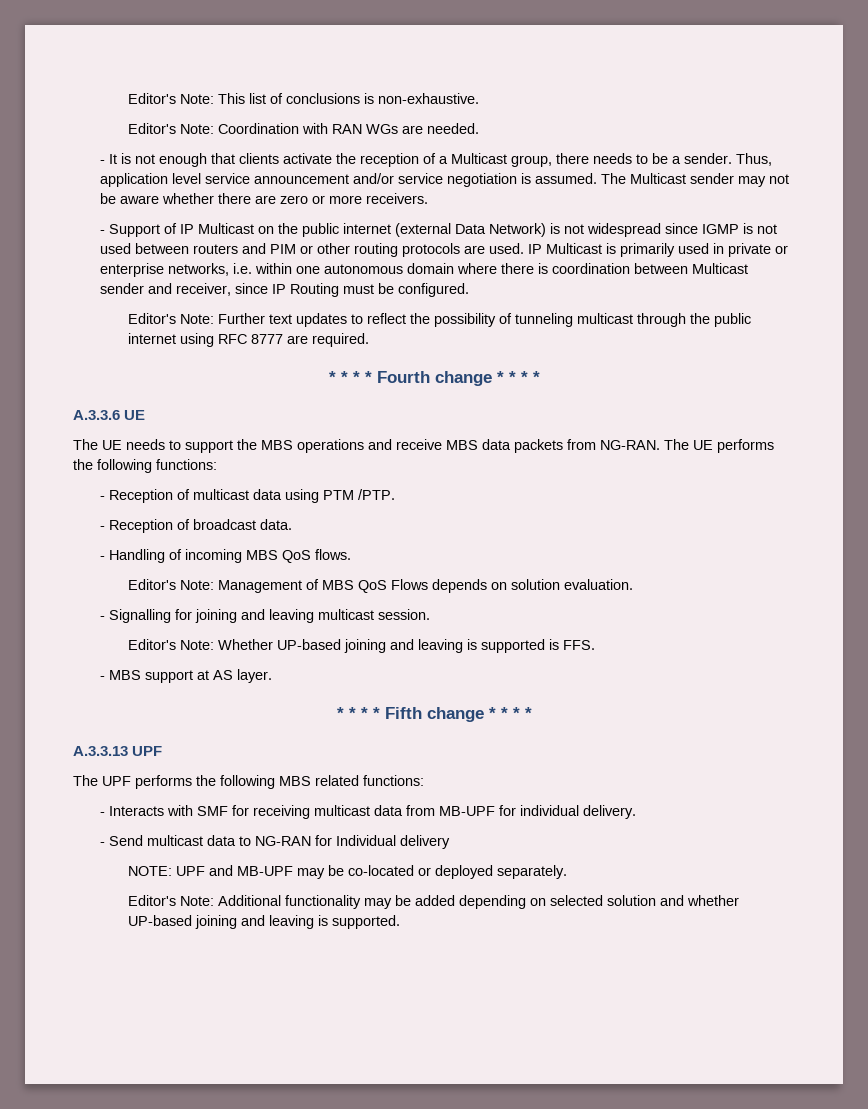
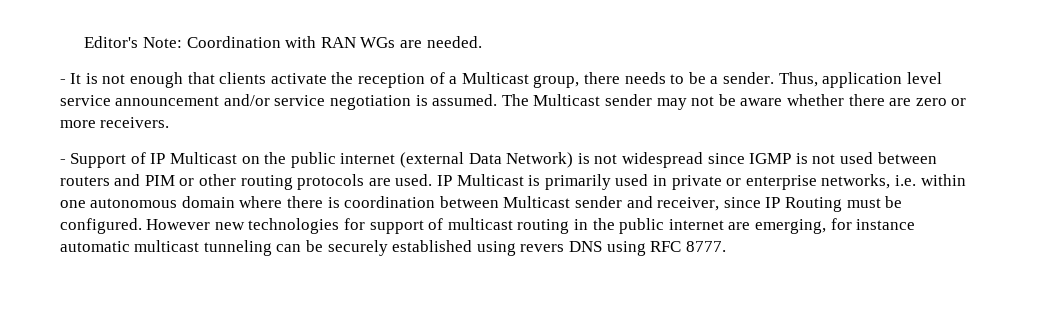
- Editor's Note: This list of conclusions is non-exhaustive.
- IP Multicast is primarily used in private or enterprise networks, i.e. within one autonomous domain where there is coordination between Multicast sender and receiver, since IP Routing must be configured.
- Editor's Note: Further text updates to reflect the possibility of tunneling multicast through the public internet using RFC 8777 are required.
- * * * * Fourth change * * * *
- A.3.3.6 UE
- The UE needs to support the MBS operations and receive MBS data packets from NG-RAN. The UE performs the following functions:
- - Reception of multicast data using PTM /PTP.
- - Reception of broadcast data.
- - Handling of incoming MBS QoS flows.
- Editor's Note: Management of MBS QoS Flows depends on solution evaluation.
- - Signalling for joining and leaving multicast session.
- Editor's Note: Whether UP-based joining and leaving is supported is FFS.
- - MBS support at AS layer.
- * * * * Fifth change * * * *
- A.3.3.13 UPF
- The UPF performs the following MBS related functions:
- - Interacts with SMF for receiving multicast data from MB-UPF for individual delivery.
- - Send multicast data to NG-RAN for Individual delivery
- NOTE: UPF and MB-UPF may be co-located or deployed separately.
- Editor's Note: Additional functionality may be added depending on selected solution and whether UP-based joining and leaving is supported.
+ IP Multicast is primarily used in private or enterprise networks, i.e. within one autonomous domain where there is coordination between Multicast sender and receiver, since IP Routing must be configured. However new technologies for support of multicast routing in the public internet are emerging, for instance automatic multicast tunneling can be securely established using revers DNS using RFC 8777.

